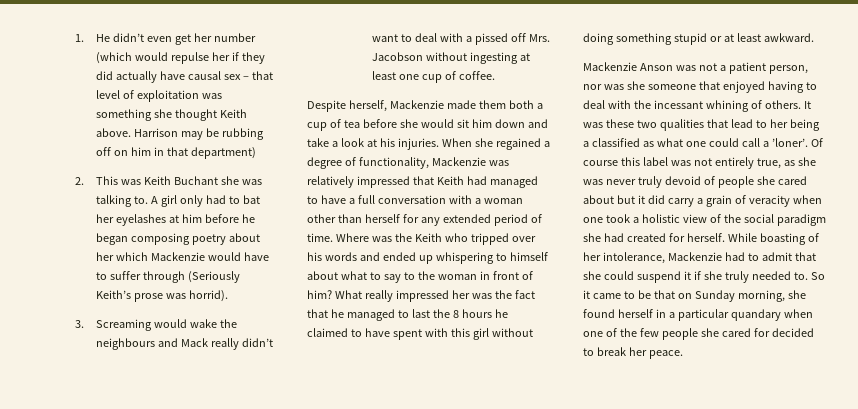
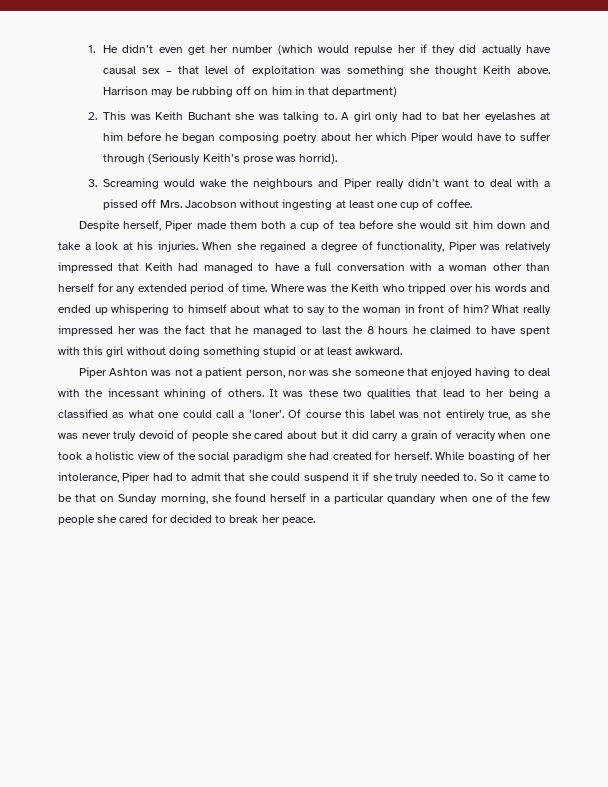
- A girl only had to bat her eyelashes at him before he began composing poetry about her which Mackenzie would have to suffer through (Seriously Keith’s prose was horrid).
+ A girl only had to bat her eyelashes at him before he began composing poetry about her which Piper would have to suffer through (Seriously Keith’s prose was horrid).
- 3. Screaming would wake the neighbours and Mack really didn’t want to deal with a pissed off Mrs. Jacobson without ingesting at least one cup of coffee.
+ 3. Screaming would wake the neighbours and Piper really didn’t want to deal with a pissed off Mrs. Jacobson without ingesting at least one cup of coffee.
- Despite herself, Mackenzie made them both a cup of tea before she would sit him down and take a look at his injuries.
+ Despite herself, Piper made them both a cup of tea before she would sit him down and take a look at his injuries.
- When she regained a degree of functionality, Mackenzie was relatively impressed that Keith had managed to have a full conversation with a woman other than herself for any extended period of time.
+ When she regained a degree of functionality, Piper was relatively impressed that Keith had managed to have a full conversation with a woman other than herself for any extended period of time.
- Mackenzie Anson was not a patient person, nor was she someone that enjoyed having to deal with the incessant whining of others.
+ Piper Ashton was not a patient person, nor was she someone that enjoyed having to deal with the incessant whining of others.
- While boasting of her intolerance, Mackenzie had to admit that she could suspend it if she truly needed to.
+ While boasting of her intolerance, Piper had to admit that she could suspend it if she truly needed to.

